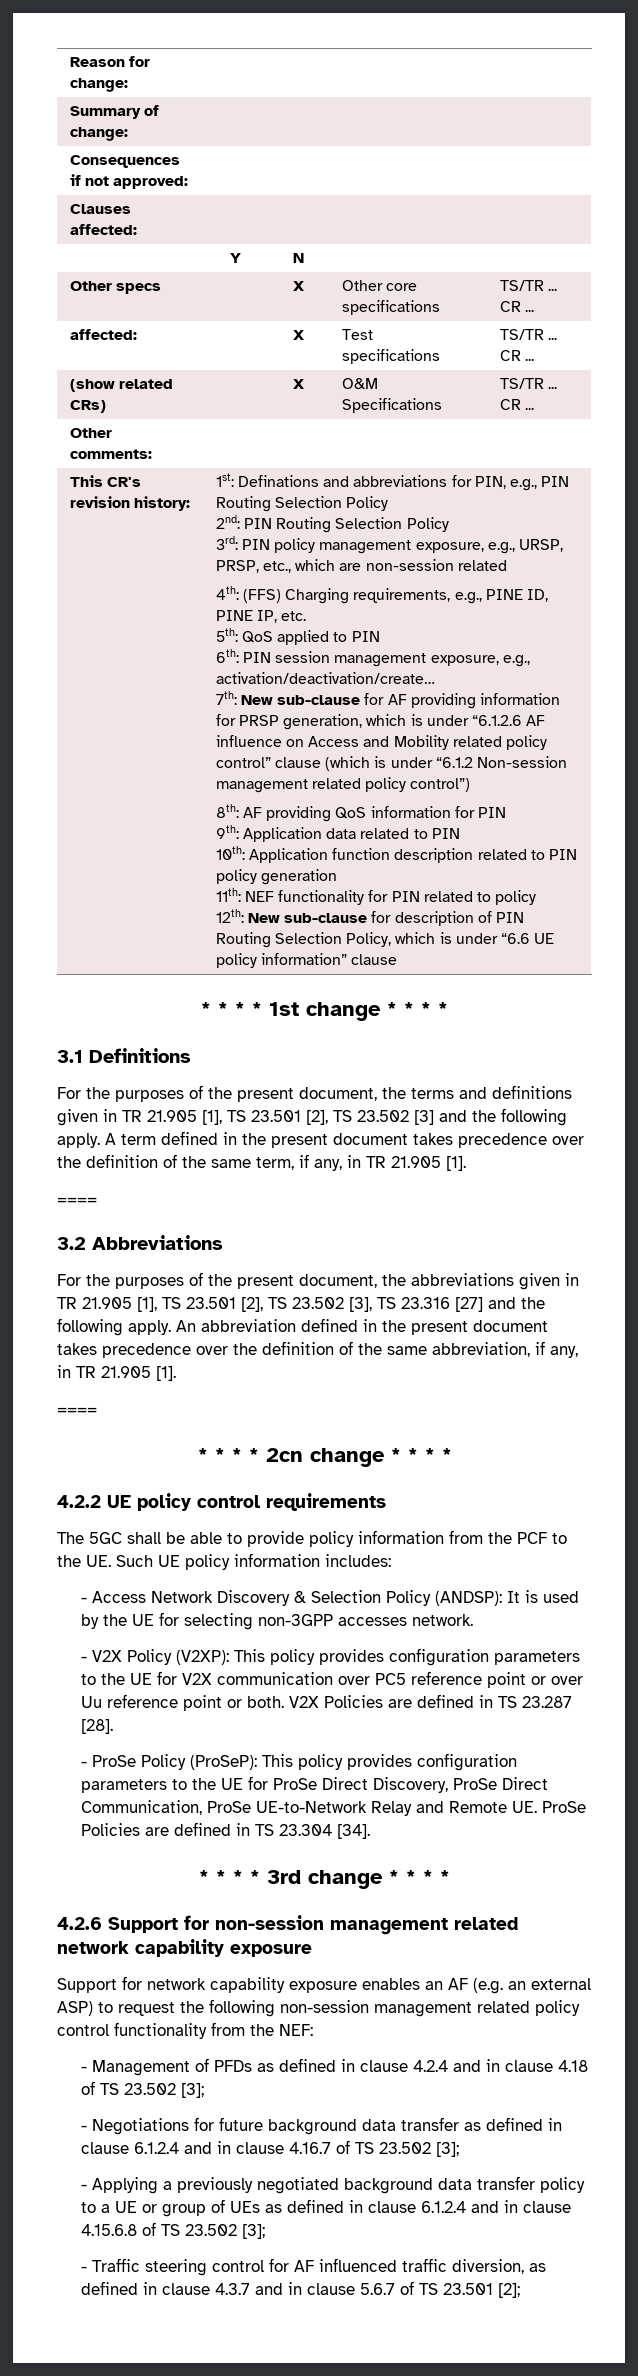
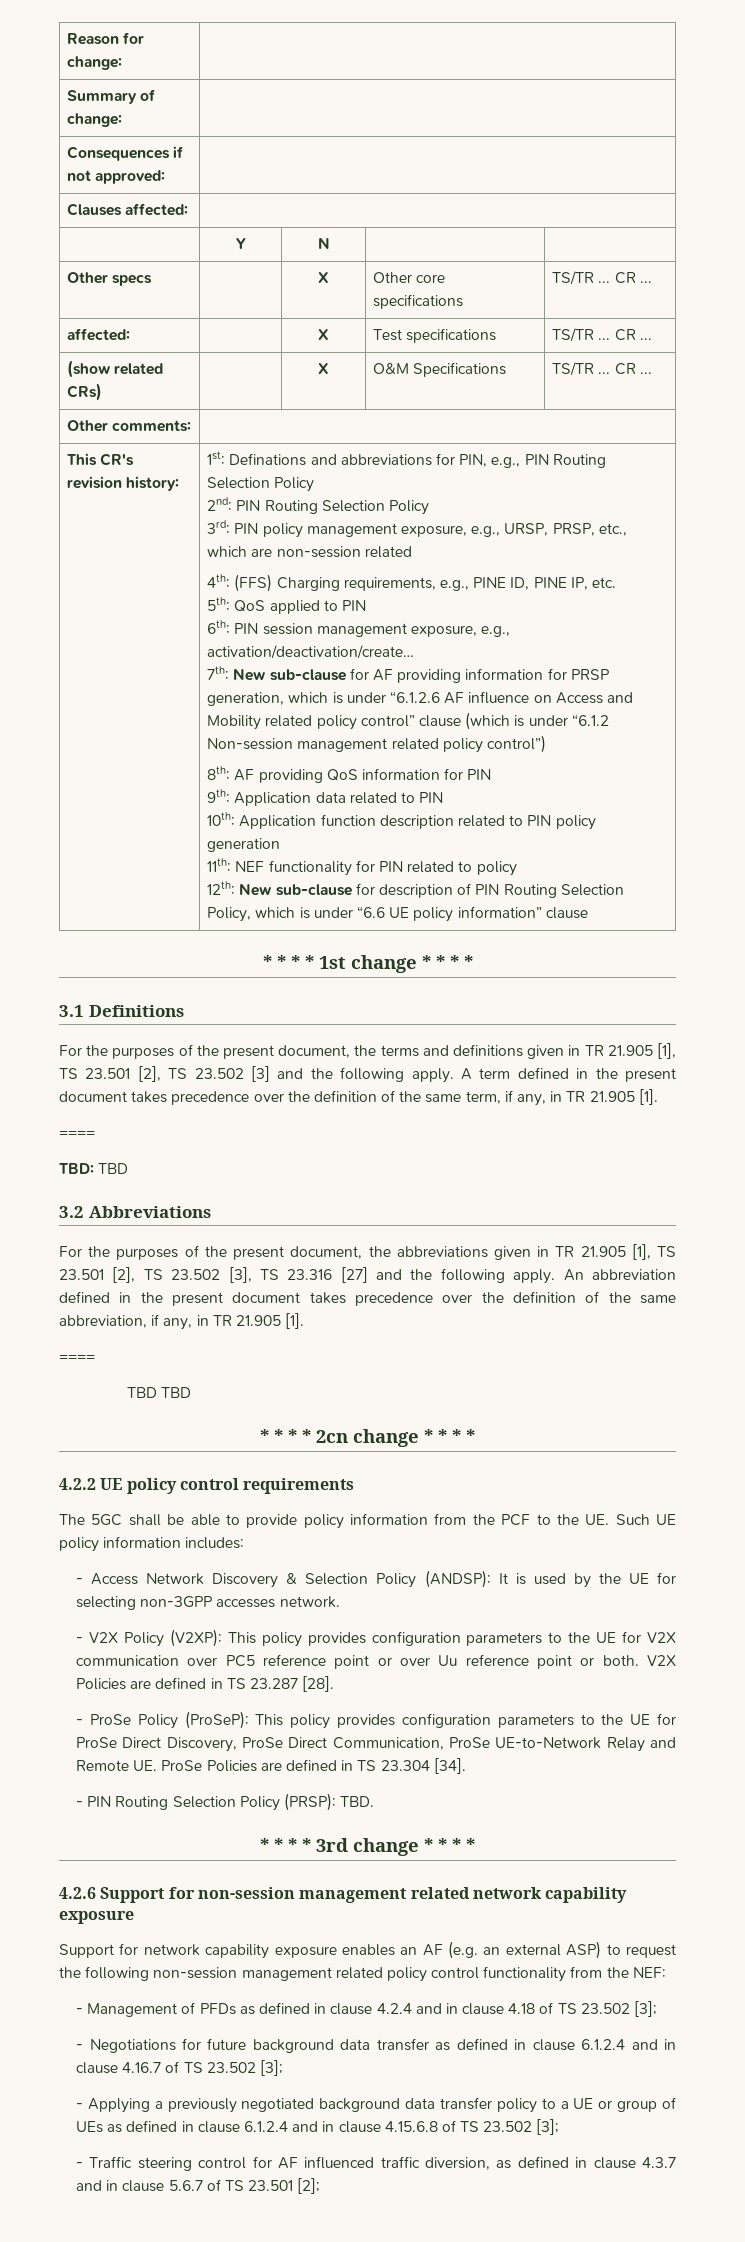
+ TBD: TBD
+ TBD TBD
+ - PIN Routing Selection Policy (PRSP): TBD.

